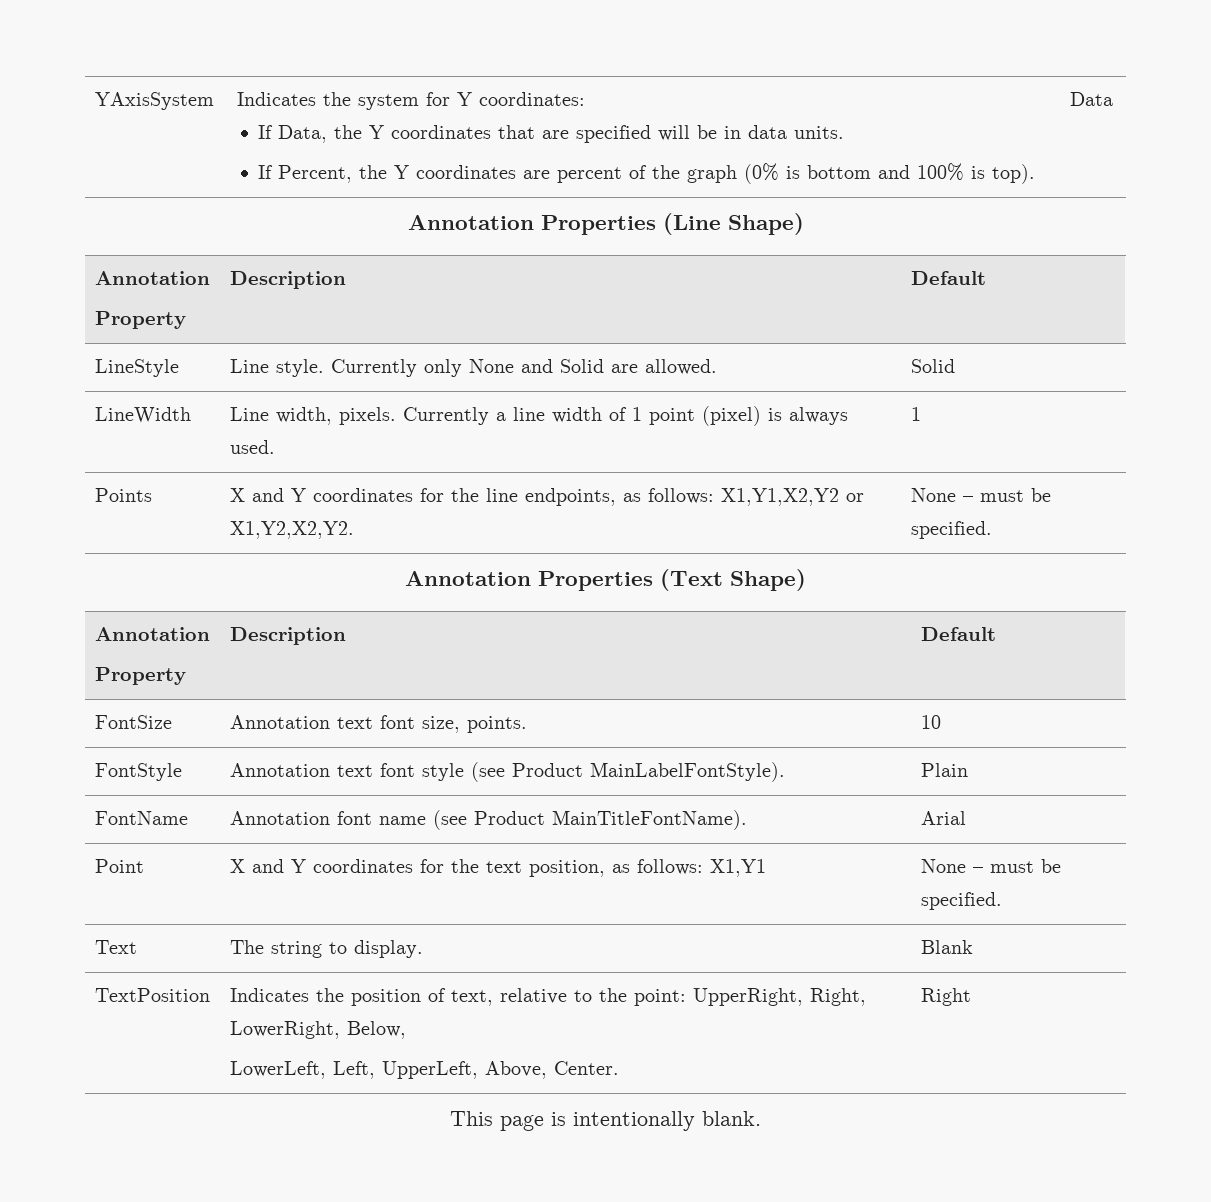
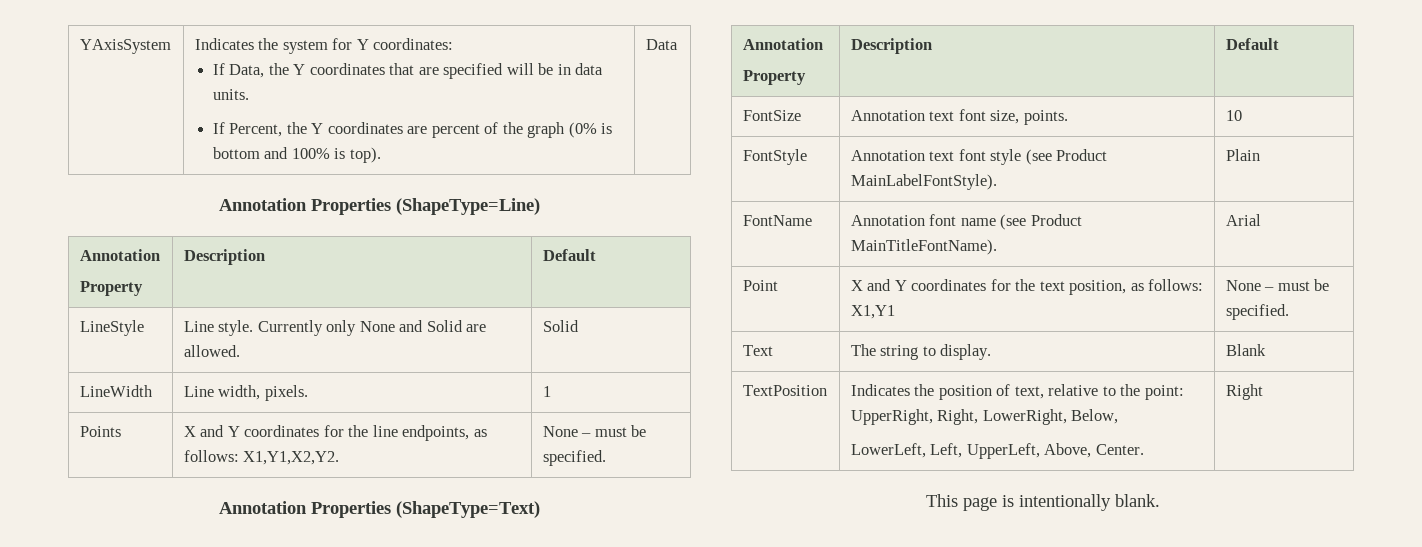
- Annotation Properties (Line Shape)
+ Annotation Properties (ShapeType=Line)
- LineWidth | Line width, pixels. Currently a line width of 1 point (pixel) is always used. | 1
+ LineWidth | Line width, pixels. | 1
- Points | X and Y coordinates for the line endpoints, as follows: X1,Y1,X2,Y2 or X1,Y2,X2,Y2. | None – must be specified.
+ Points | X and Y coordinates for the line endpoints, as follows: X1,Y1,X2,Y2. | None – must be specified.
- Annotation Properties (Text Shape)
+ Annotation Properties (ShapeType=Text)

